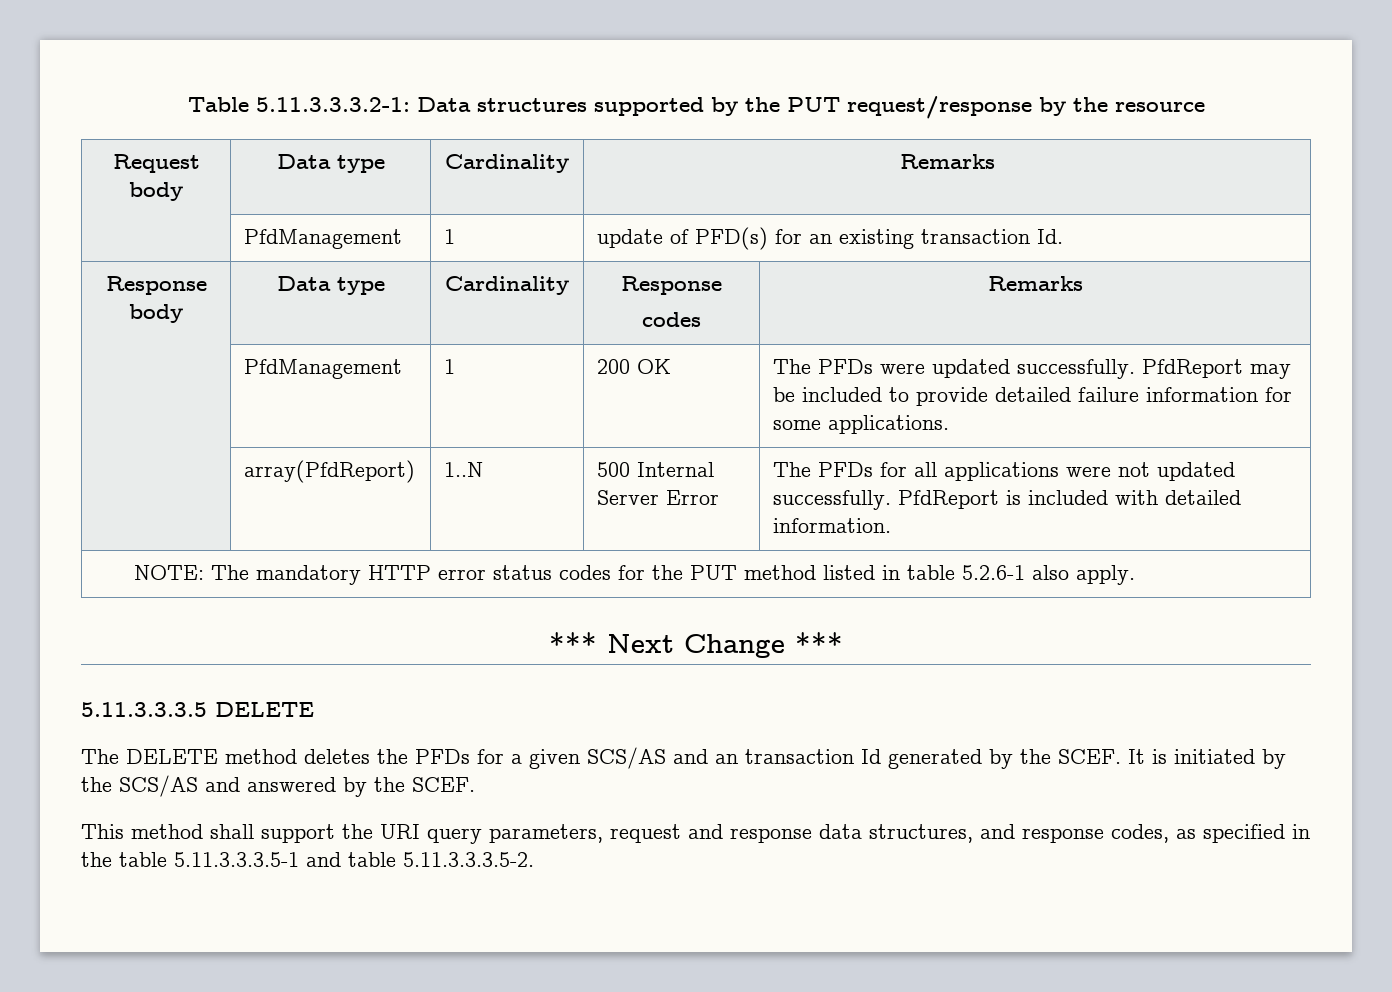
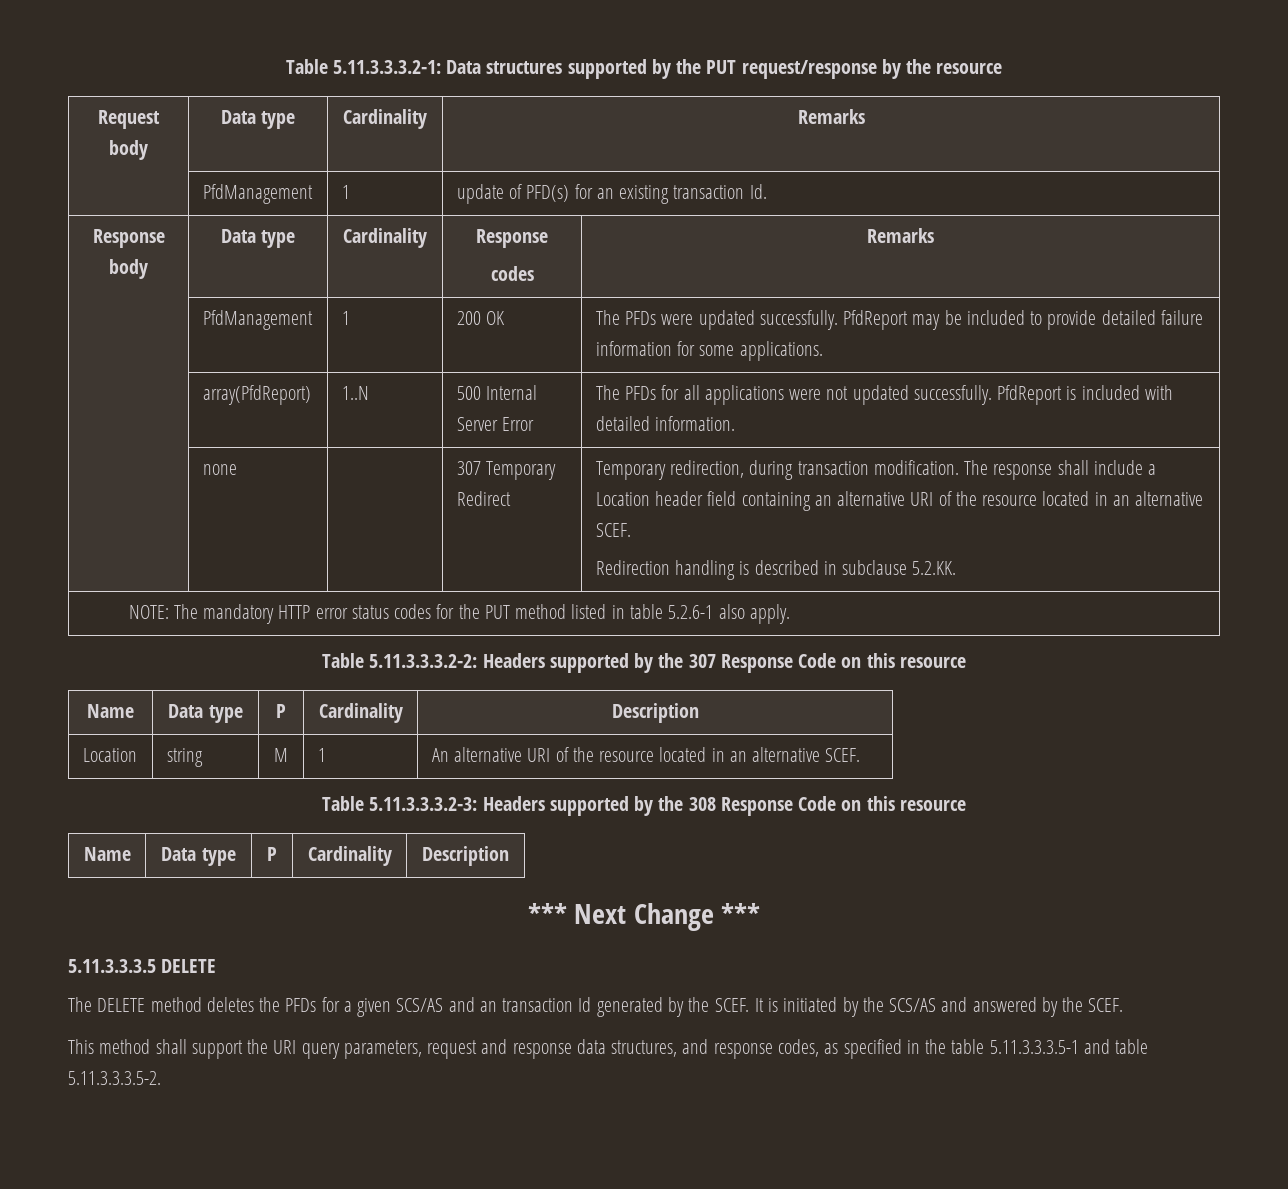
+ | none | | 307 Temporary Redirect | Temporary redirection, during transaction modification. The response shall include a Location header field containing an alternative URI of the resource located in an alternative SCEF.
+ Redirection handling is described in subclause 5.2.KK.
+ Table 5.11.3.3.3.2-2: Headers supported by the 307 Response Code on this resource
+ Name | Data type | P | Cardinality | Description
+ Location | string | M | 1 | An alternative URI of the resource located in an alternative SCEF.
+ Table 5.11.3.3.3.2-3: Headers supported by the 308 Response Code on this resource
+ Name | Data type | P | Cardinality | Description

